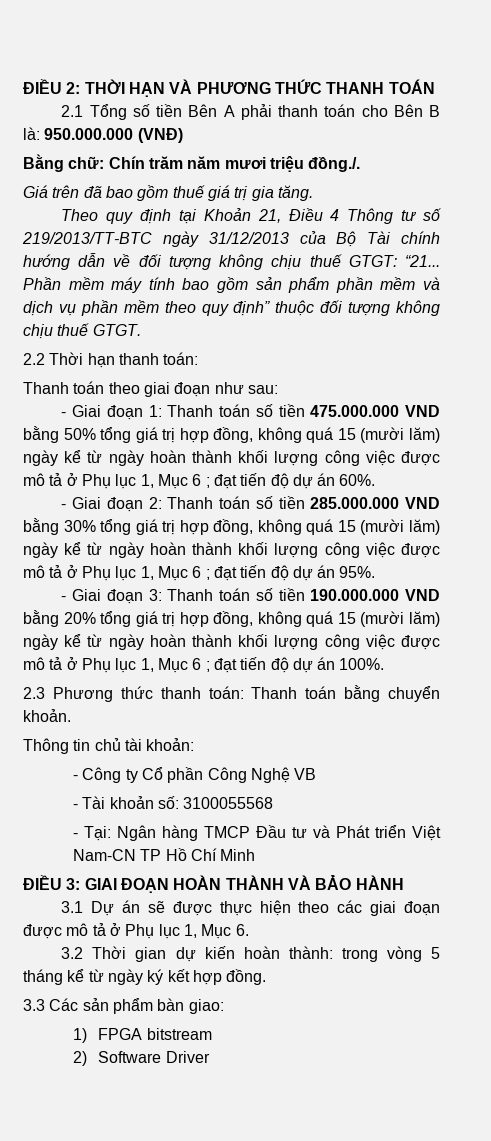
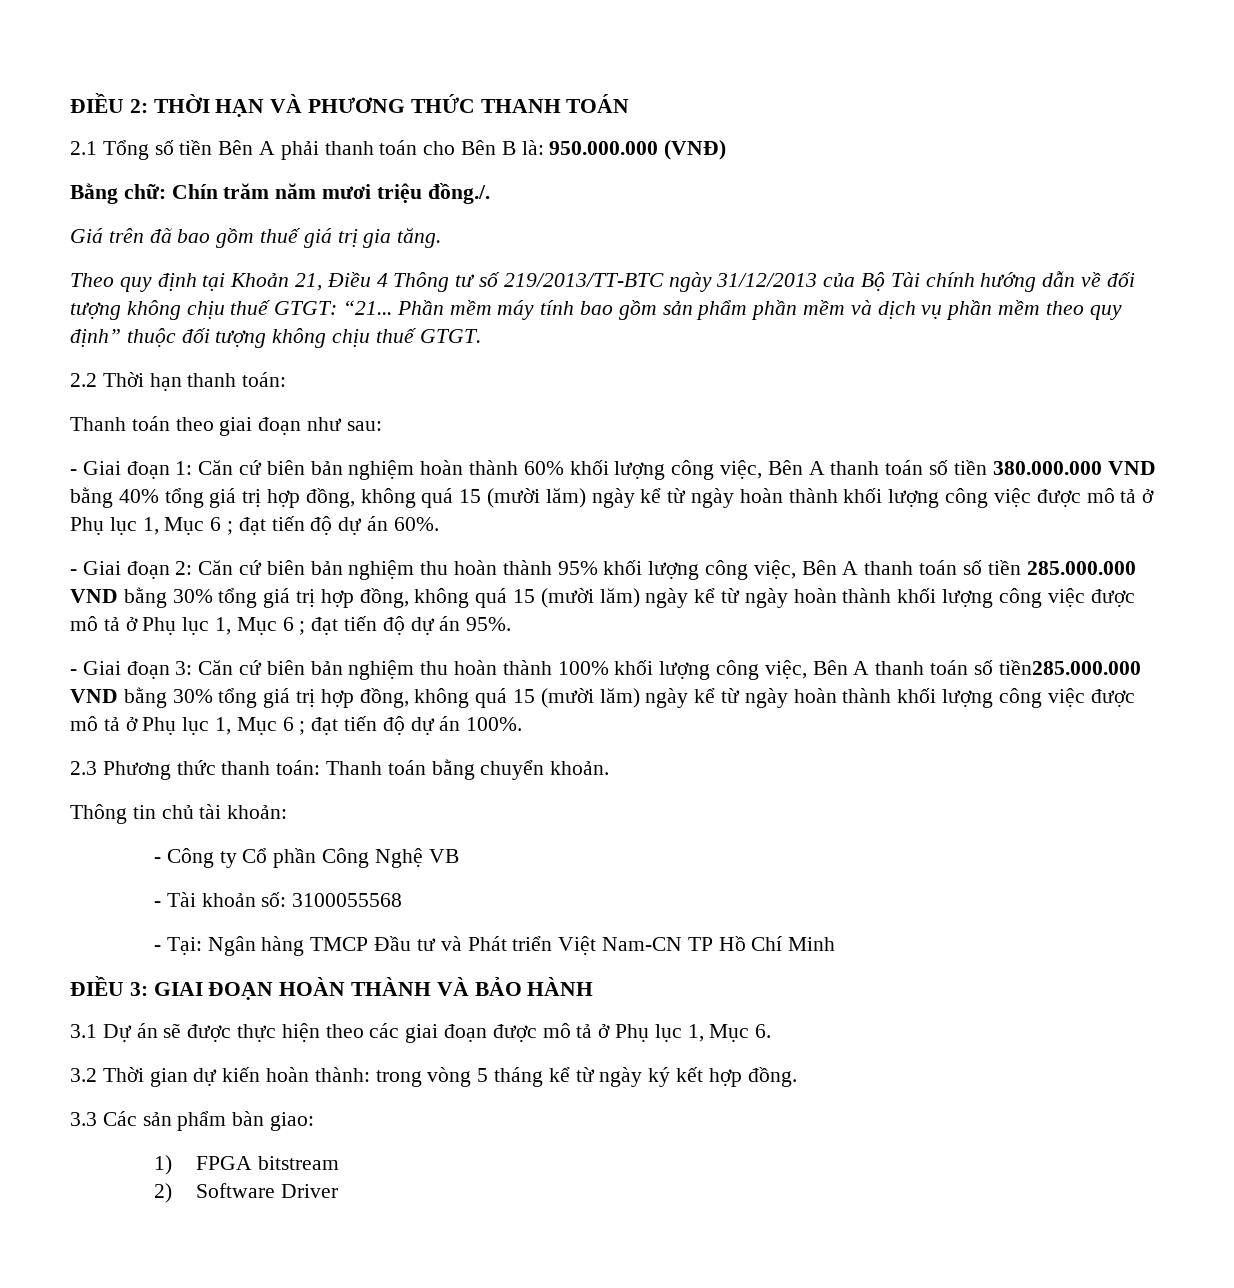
- - Giai đoạn 1: Thanh toán số tiền 475.000.000 VND bằng 50% tổng giá trị hợp đồng, không quá 15 (mười lăm) ngày kể từ ngày hoàn thành khối lượng công việc được mô tả ở Phụ lục 1, Mục 6 ; đạt tiến độ dự án 60%.
+ - Giai đoạn 1: Căn cứ biên bản nghiệm hoàn thành 60% khối lượng công việc, Bên A thanh toán số tiền 380.000.000 VND bằng 40% tổng giá trị hợp đồng, không quá 15 (mười lăm) ngày kể từ ngày hoàn thành khối lượng công việc được mô tả ở Phụ lục 1, Mục 6 ; đạt tiến độ dự án 60%.
- - Giai đoạn 2: Thanh toán số tiền 285.000.000 VND bằng 30% tổng giá trị hợp đồng, không quá 15 (mười lăm) ngày kể từ ngày hoàn thành khối lượng công việc được mô tả ở Phụ lục 1, Mục 6 ; đạt tiến độ dự án 95%.
+ - Giai đoạn 2: Căn cứ biên bản nghiệm thu hoàn thành 95% khối lượng công việc, Bên A thanh toán số tiền 285.000.000 VND bằng 30% tổng giá trị hợp đồng, không quá 15 (mười lăm) ngày kể từ ngày hoàn thành khối lượng công việc được mô tả ở Phụ lục 1, Mục 6 ; đạt tiến độ dự án 95%.
- - Giai đoạn 3: Thanh toán số tiền 190.000.000 VND bằng 20% tổng giá trị hợp đồng, không quá 15 (mười lăm) ngày kể từ ngày hoàn thành khối lượng công việc được mô tả ở Phụ lục 1, Mục 6 ; đạt tiến độ dự án 100%.
+ - Giai đoạn 3: Căn cứ biên bản nghiệm thu hoàn thành 100% khối lượng công việc, Bên A thanh toán số tiền285.000.000 VND bằng 30% tổng giá trị hợp đồng, không quá 15 (mười lăm) ngày kể từ ngày hoàn thành khối lượng công việc được mô tả ở Phụ lục 1, Mục 6 ; đạt tiến độ dự án 100%.

